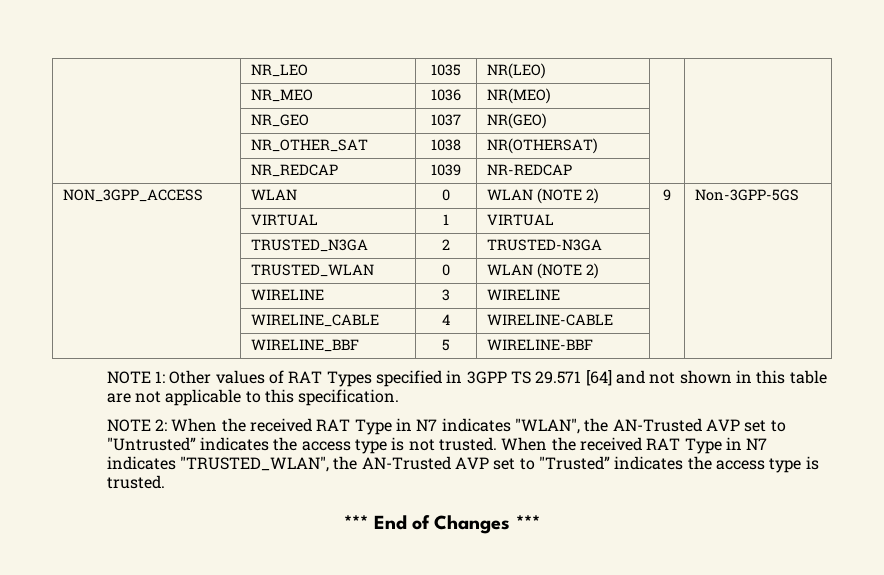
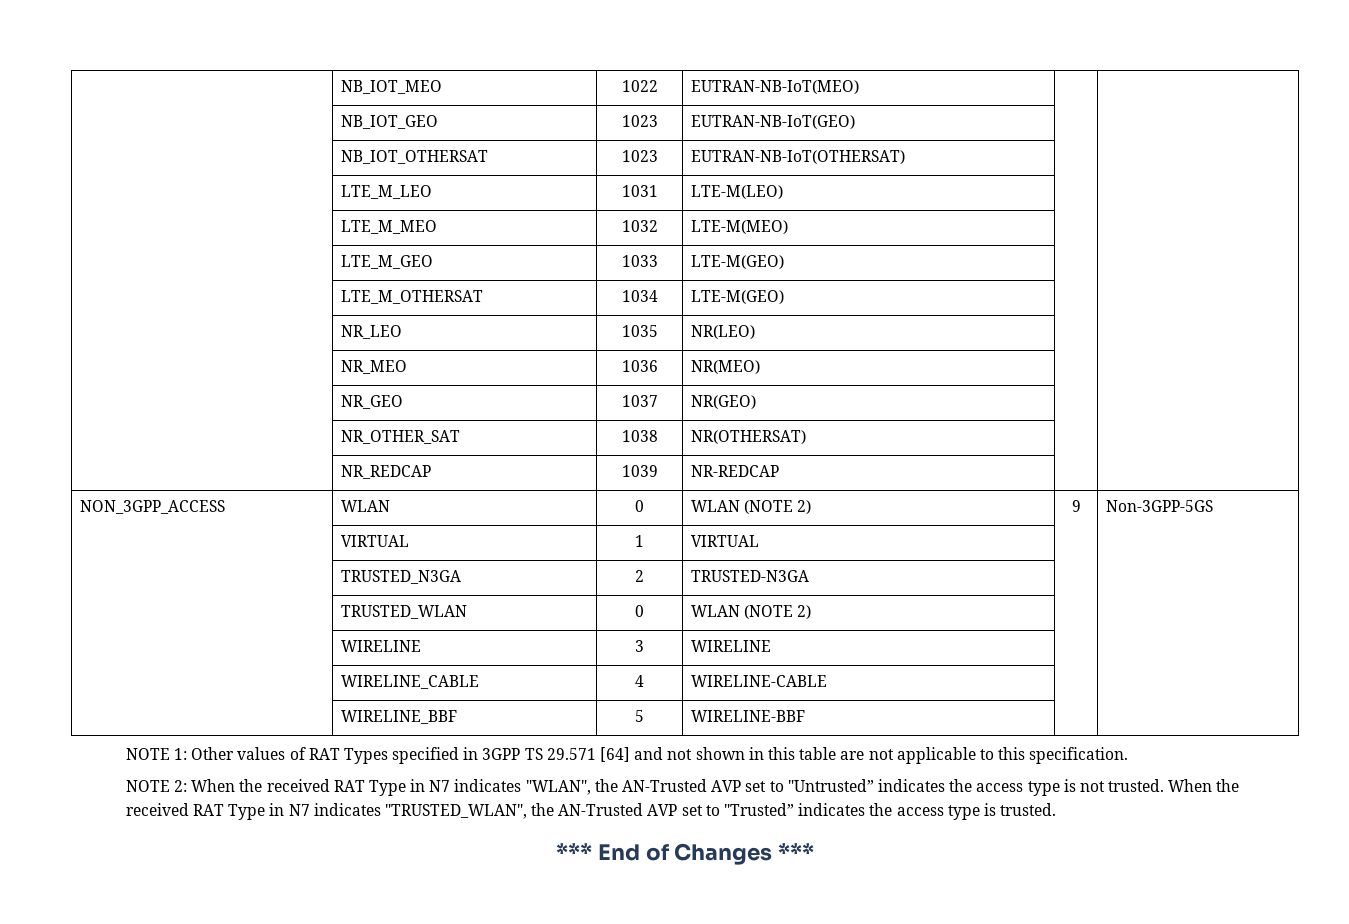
+ | NB_IOT_MEO | 1022 | EUTRAN-NB-IoT(MEO) | |
+ | NB_IOT_GEO | 1023 | EUTRAN-NB-IoT(GEO) | |
+ | NB_IOT_OTHERSAT | 1023 | EUTRAN-NB-IoT(OTHERSAT) | |
+ | LTE_M_LEO | 1031 | LTE-M(LEO) | |
+ | LTE_M_MEO | 1032 | LTE-M(MEO) | |
+ | LTE_M_GEO | 1033 | LTE-M(GEO) | |
+ | LTE_M_OTHERSAT | 1034 | LTE-M(GEO) | |

